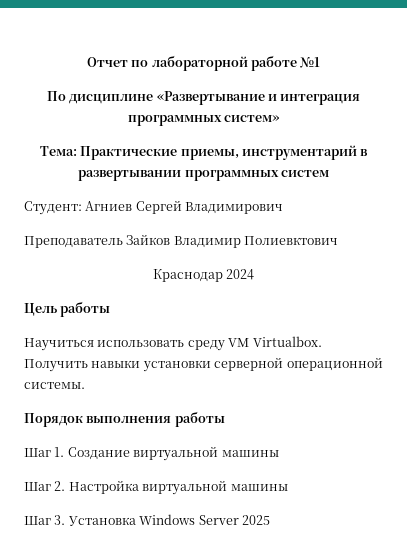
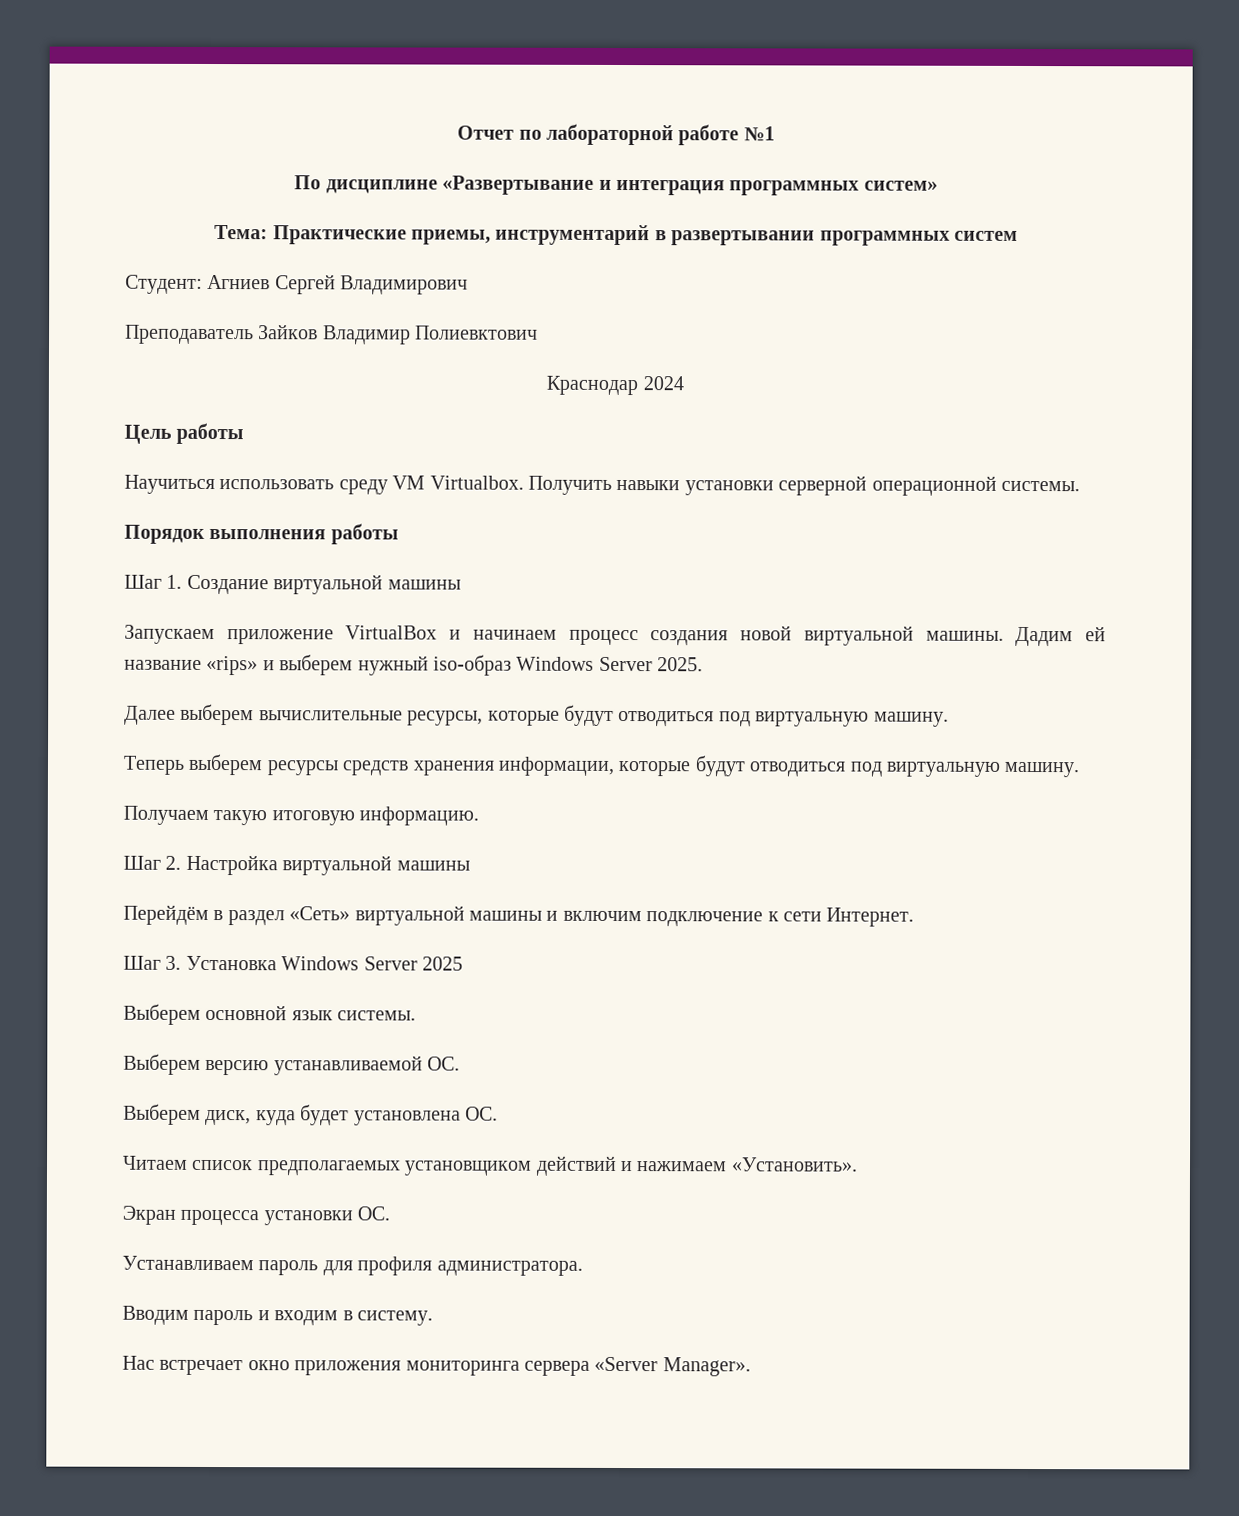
+ Запускаем приложение VirtualBox и начинаем процесс создания новой виртуальной машины. Дадим ей название «rips» и выберем нужный iso-образ Windows Server 2025.
+ Далее выберем вычислительные ресурсы, которые будут отводиться под виртуальную машину.
+ Теперь выберем ресурсы средств хранения информации, которые будут отводиться под виртуальную машину.
+ Получаем такую итоговую информацию.
+ Перейдём в раздел «Сеть» виртуальной машины и включим подключение к сети Интернет.
+ Выберем основной язык системы.
+ Выберем версию устанавливаемой ОС.
+ Выберем диск, куда будет установлена ОС.
+ Читаем список предполагаемых установщиком действий и нажимаем «Установить».
+ Экран процесса установки ОС.
+ Устанавливаем пароль для профиля администратора.
+ Вводим пароль и входим в систему.
+ Нас встречает окно приложения мониторинга сервера «Server Manager».

